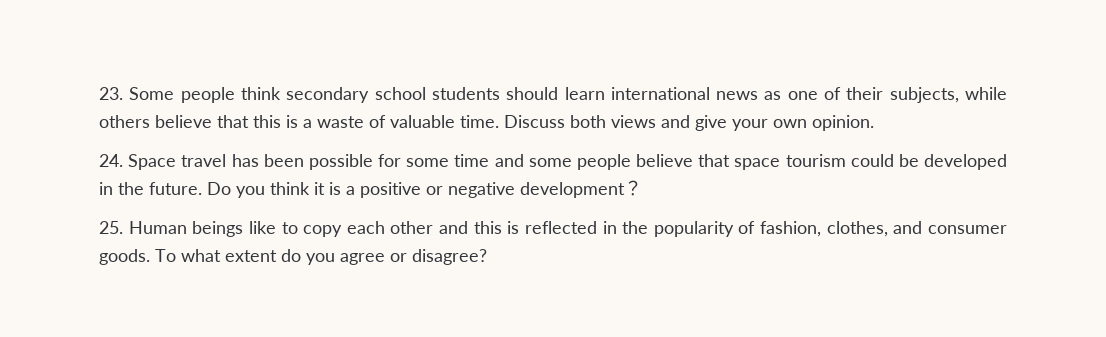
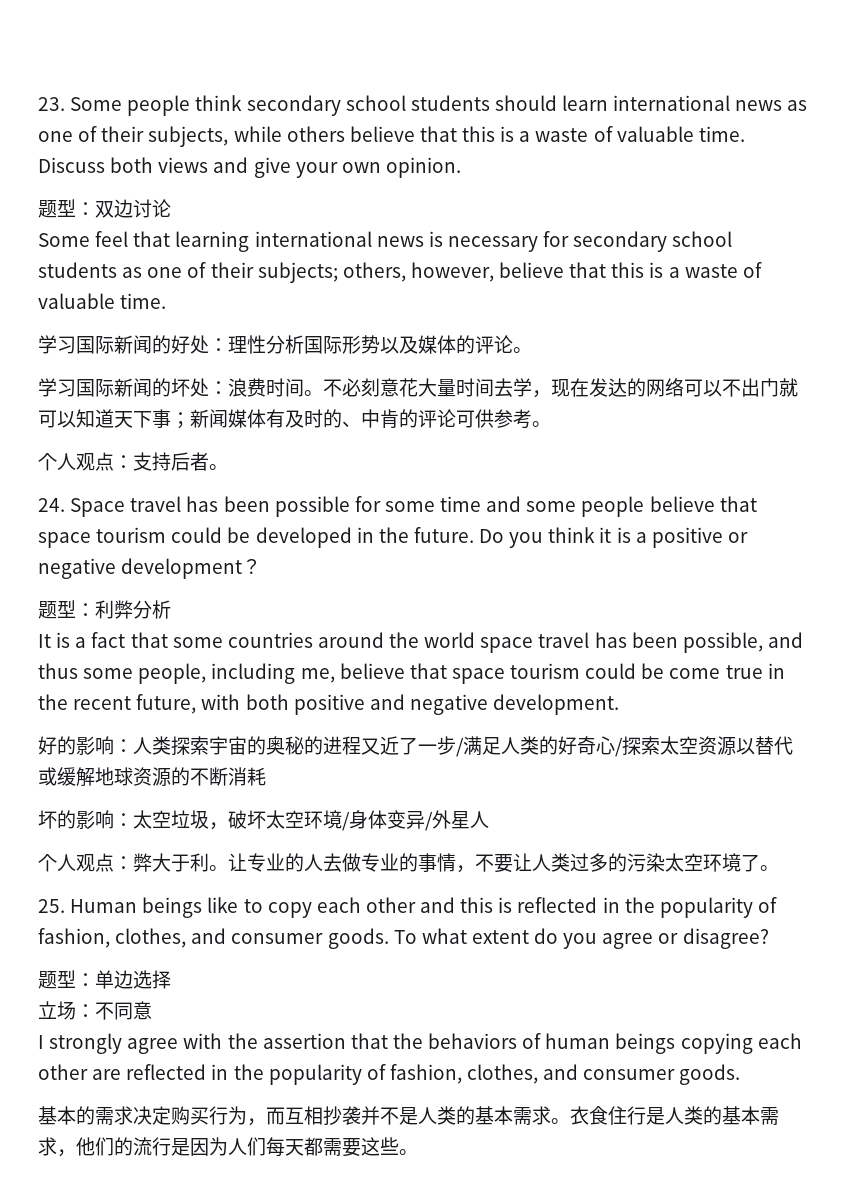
+ 题型：双边讨论
+ Some feel that learning international news is necessary for secondary school students as one of their subjects; others, however, believe that this is a waste of valuable time.
+ 学习国际新闻的好处：理性分析国际形势以及媒体的评论。
+ 学习国际新闻的坏处：浪费时间。不必刻意花大量时间去学，现在发达的网络可以不出门就可以知道天下事；新闻媒体有及时的、中肯的评论可供参考。
+ 个人观点：支持后者。
+ 题型：利弊分析
+ It is a fact that some countries around the world space travel has been possible, and thus some people, including me, believe that space tourism could be come true in the recent future, with both positive and negative development.
+ 好的影响：人类探索宇宙的奥秘的进程又近了一步/满足人类的好奇心/探索太空资源以替代或缓解地球资源的不断消耗
+ 坏的影响：太空垃圾，破坏太空环境/身体变异/外星人
+ 个人观点：弊大于利。让专业的人去做专业的事情，不要让人类过多的污染太空环境了。
+ 题型：单边选择
+ 立场：不同意
+ I strongly agree with the assertion that the behaviors of human beings copying each other are reflected in the popularity of fashion, clothes, and consumer goods.
+ 基本的需求决定购买行为，而互相抄袭并不是人类的基本需求。衣食住行是人类的基本需求，他们的流行是因为人们每天都需要这些。

